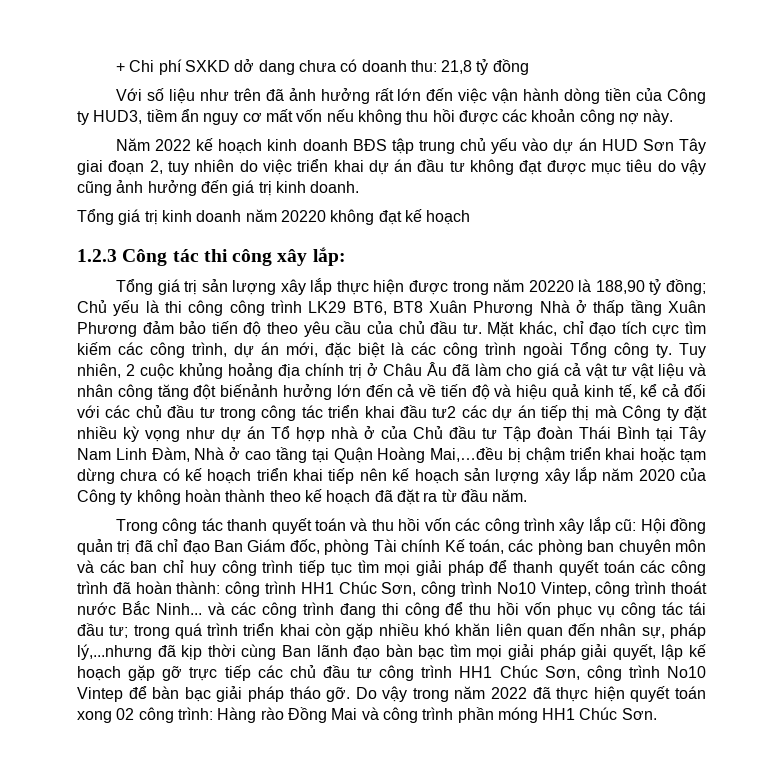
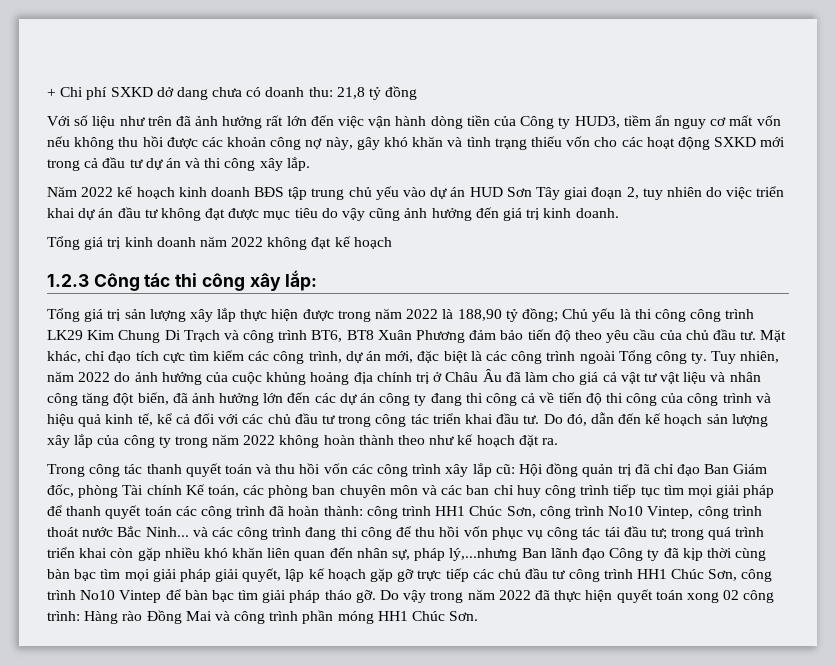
- Với số liệu như trên đã ảnh hưởng rất lớn đến việc vận hành dòng tiền của Công ty HUD3, tiềm ẩn nguy cơ mất vốn nếu không thu hồi được các khoản công nợ này.
+ Với số liệu như trên đã ảnh hưởng rất lớn đến việc vận hành dòng tiền của Công ty HUD3, tiềm ẩn nguy cơ mất vốn nếu không thu hồi được các khoản công nợ này, gây khó khăn và tình trạng thiếu vốn cho các hoạt động SXKD mới trong cả đầu tư dự án và thi công xây lắp.
- Tổng giá trị kinh doanh năm 20220 không đạt kế hoạch
+ Tổng giá trị kinh doanh năm 2022 không đạt kế hoạch
- Tổng giá trị sản lượng xây lắp thực hiện được trong năm 20220 là 188,90 tỷ đồng; Chủ yếu là thi công công trình LK29 BT6, BT8 Xuân Phương Nhà ở thấp tầng Xuân Phương đảm bảo tiến độ theo yêu cầu của chủ đầu tư.
+ Tổng giá trị sản lượng xây lắp thực hiện được trong năm 2022 là 188,90 tỷ đồng; Chủ yếu là thi công công trình LK29 Kim Chung Di Trạch và công trình BT6, BT8 Xuân Phương đảm bảo tiến độ theo yêu cầu của chủ đầu tư.
- Tuy nhiên, 2 cuộc khủng hoảng địa chính trị ở Châu Âu đã làm cho giá cả vật tư vật liệu và nhân công tăng đột biếnảnh hưởng lớn đến cả về tiến độ và hiệu quả kinh tế, kể cả đối với các chủ đầu tư trong công tác triển khai đầu tư2 các dự án tiếp thị mà Công ty đặt nhiều kỳ vọng như dự án Tổ hợp nhà ở của Chủ đầu tư Tập đoàn Thái Bình tại Tây Nam Linh Đàm, Nhà ở cao tầng tại Quận Hoàng Mai,…đều bị chậm triển khai hoặc tạm dừng chưa có kế hoạch triển khai tiếp nên kế hoạch sản lượng xây lắp năm 2020 của Công ty không hoàn thành theo kế hoạch đã đặt ra từ đầu năm.
+ Tuy nhiên, năm 2022 do ảnh hưởng của cuộc khủng hoảng địa chính trị ở Châu Âu đã làm cho giá cả vật tư vật liệu và nhân công tăng đột biến, đã ảnh hưởng lớn đến các dự án công ty đang thi công cả về tiến độ thi công của công trình và hiệu quả kinh tế, kể cả đối với các chủ đầu tư trong công tác triển khai đầu tư. Do đó, dẫn đến kế hoạch sản lượng xây lắp của công ty trong năm 2022 không hoàn thành theo như kế hoạch đặt ra.
- trong quá trình triển khai còn gặp nhiều khó khăn liên quan đến nhân sự, pháp lý,...nhưng đã kịp thời cùng Ban lãnh đạo bàn bạc tìm mọi giải pháp giải quyết, lập kế hoạch gặp gỡ trực tiếp các chủ đầu tư công trình HH1 Chúc Sơn, công trình No10 Vintep để bàn bạc giải pháp tháo gỡ.
+ trong quá trình triển khai còn gặp nhiều khó khăn liên quan đến nhân sự, pháp lý,...nhưng Ban lãnh đạo Công ty đã kịp thời cùng bàn bạc tìm mọi giải pháp giải quyết, lập kế hoạch gặp gỡ trực tiếp các chủ đầu tư công trình HH1 Chúc Sơn, công trình No10 Vintep để bàn bạc tìm giải pháp tháo gỡ.

